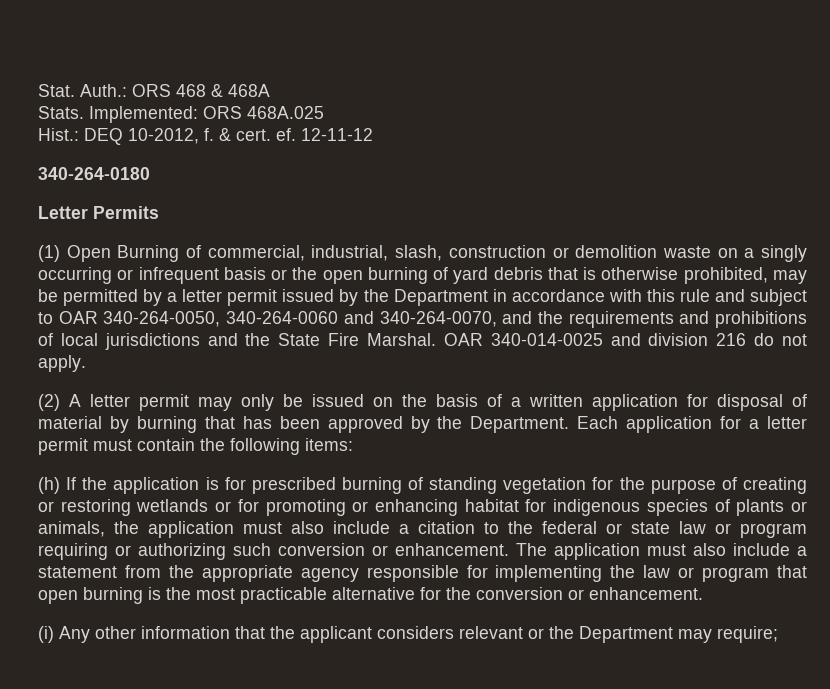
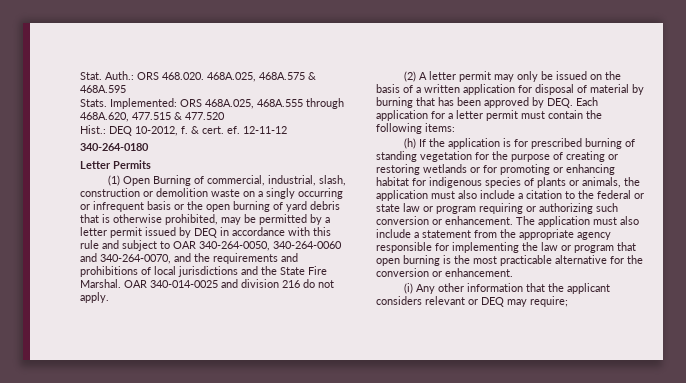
- Auth.: ORS 468 & 468A
- Stats. Implemented: ORS 468A.025
+ Auth.: ORS 468.020. 468A.025, 468A.575 & 468A.595
+ Stats. Implemented: ORS 468A.025, 468A.555 through 468A.620, 477.515 & 477.520
- (1) Open Burning of commercial, industrial, slash, construction or demolition waste on a singly occurring or infrequent basis or the open burning of yard debris that is otherwise prohibited, may be permitted by a letter permit issued by the Department in accordance with this rule and subject to OAR 340-264-0050, 340-264-0060 and 340-264-0070, and the requirements and prohibitions of local jurisdictions and the State Fire Marshal.
+ (1) Open Burning of commercial, industrial, slash, construction or demolition waste on a singly occurring or infrequent basis or the open burning of yard debris that is otherwise prohibited, may be permitted by a letter permit issued by DEQ in accordance with this rule and subject to OAR 340-264-0050, 340-264-0060 and 340-264-0070, and the requirements and prohibitions of local jurisdictions and the State Fire Marshal.
- (2) A letter permit may only be issued on the basis of a written application for disposal of material by burning that has been approved by the Department. Each application for a letter permit must contain the following items:
+ (2) A letter permit may only be issued on the basis of a written application for disposal of material by burning that has been approved by DEQ. Each application for a letter permit must contain the following items:
- (i) Any other information that the applicant considers relevant or the Department may require;
+ (i) Any other information that the applicant considers relevant or DEQ may require;

